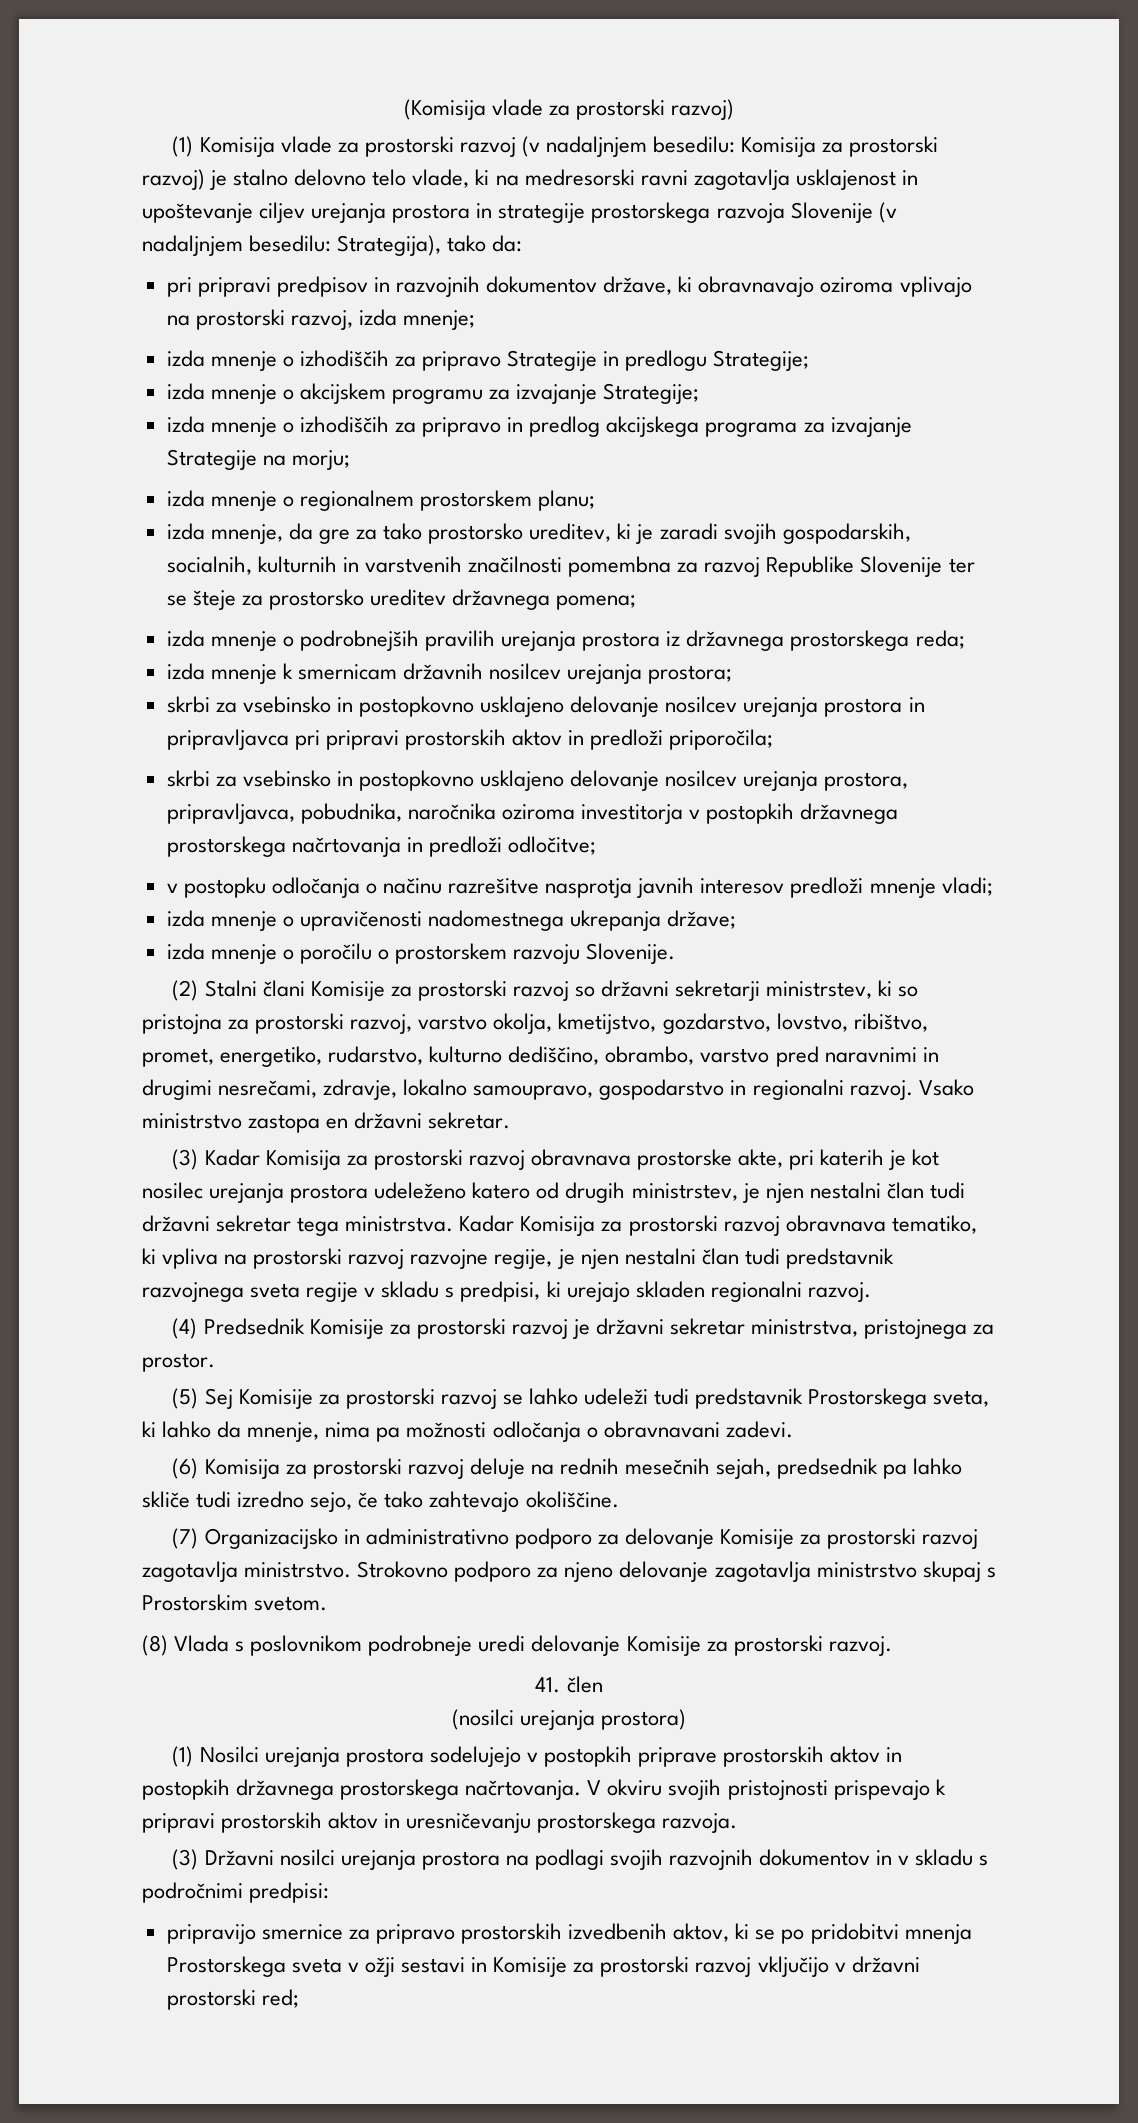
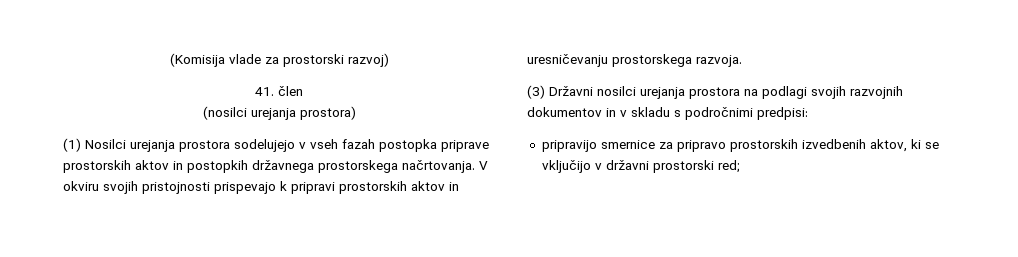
- (1) Komisija vlade za prostorski razvoj (v nadaljnjem besedilu: Komisija za prostorski razvoj) je stalno delovno telo vlade, ki na medresorski ravni zagotavlja usklajenost in upoštevanje ciljev urejanja prostora in strategije prostorskega razvoja Slovenije (v nadaljnjem besedilu: Strategija), tako da:
- pri pripravi predpisov in razvojnih dokumentov države, ki obravnavajo oziroma vplivajo na prostorski razvoj, izda mnenje;
- izda mnenje o izhodiščih za pripravo Strategije in predlogu Strategije;
- izda mnenje o akcijskem programu za izvajanje Strategije;
- izda mnenje o izhodiščih za pripravo in predlog akcijskega programa za izvajanje Strategije na morju;
- izda mnenje o regionalnem prostorskem planu;
- izda mnenje, da gre za tako prostorsko ureditev, ki je zaradi svojih gospodarskih, socialnih, kulturnih in varstvenih značilnosti pomembna za razvoj Republike Slovenije ter se šteje za prostorsko ureditev državnega pomena;
- izda mnenje o podrobnejših pravilih urejanja prostora iz državnega prostorskega reda;
- izda mnenje k smernicam državnih nosilcev urejanja prostora;
- skrbi za vsebinsko in postopkovno usklajeno delovanje nosilcev urejanja prostora in pripravljavca pri pripravi prostorskih aktov in predloži priporočila;
- skrbi za vsebinsko in postopkovno usklajeno delovanje nosilcev urejanja prostora, pripravljavca, pobudnika, naročnika oziroma investitorja v postopkih državnega prostorskega načrtovanja in predloži odločitve;
- v postopku odločanja o načinu razrešitve nasprotja javnih interesov predloži mnenje vladi;
- izda mnenje o upravičenosti nadomestnega ukrepanja države;
- izda mnenje o poročilu o prostorskem razvoju Slovenije.
- (2) Stalni člani Komisije za prostorski razvoj so državni sekretarji ministrstev, ki so pristojna za prostorski razvoj, varstvo okolja, kmetijstvo, gozdarstvo, lovstvo, ribištvo, promet, energetiko, rudarstvo, kulturno dediščino, obrambo, varstvo pred naravnimi in drugimi nesrečami, zdravje, lokalno samoupravo, gospodarstvo in regionalni razvoj. Vsako ministrstvo zastopa en državni sekretar.
- (3) Kadar Komisija za prostorski razvoj obravnava prostorske akte, pri katerih je kot nosilec urejanja prostora udeleženo katero od drugih ministrstev, je njen nestalni član tudi državni sekretar tega ministrstva. Kadar Komisija za prostorski razvoj obravnava tematiko, ki vpliva na prostorski razvoj razvojne regije, je njen nestalni član tudi predstavnik razvojnega sveta regije v skladu s predpisi, ki urejajo skladen regionalni razvoj.
- (4) Predsednik Komisije za prostorski razvoj je državni sekretar ministrstva, pristojnega za prostor.
- (5) Sej Komisije za prostorski razvoj se lahko udeleži tudi predstavnik Prostorskega sveta, ki lahko da mnenje, nima pa možnosti odločanja o obravnavani zadevi.
- (6) Komisija za prostorski razvoj deluje na rednih mesečnih sejah, predsednik pa lahko skliče tudi izredno sejo, če tako zahtevajo okoliščine.
- (7) Organizacijsko in administrativno podporo za delovanje Komisije za prostorski razvoj zagotavlja ministrstvo. Strokovno podporo za njeno delovanje zagotavlja ministrstvo skupaj s Prostorskim svetom.
- (8) Vlada s poslovnikom podrobneje uredi delovanje Komisije za prostorski razvoj.
- (1) Nosilci urejanja prostora sodelujejo v postopkih priprave prostorskih aktov in postopkih državnega prostorskega načrtovanja.
+ (1) Nosilci urejanja prostora sodelujejo v vseh fazah postopka priprave prostorskih aktov in postopkih državnega prostorskega načrtovanja.
- pripravijo smernice za pripravo prostorskih izvedbenih aktov, ki se po pridobitvi mnenja Prostorskega sveta v ožji sestavi in Komisije za prostorski razvoj vključijo v državni prostorski red;
+ pripravijo smernice za pripravo prostorskih izvedbenih aktov, ki se vključijo v državni prostorski red;

